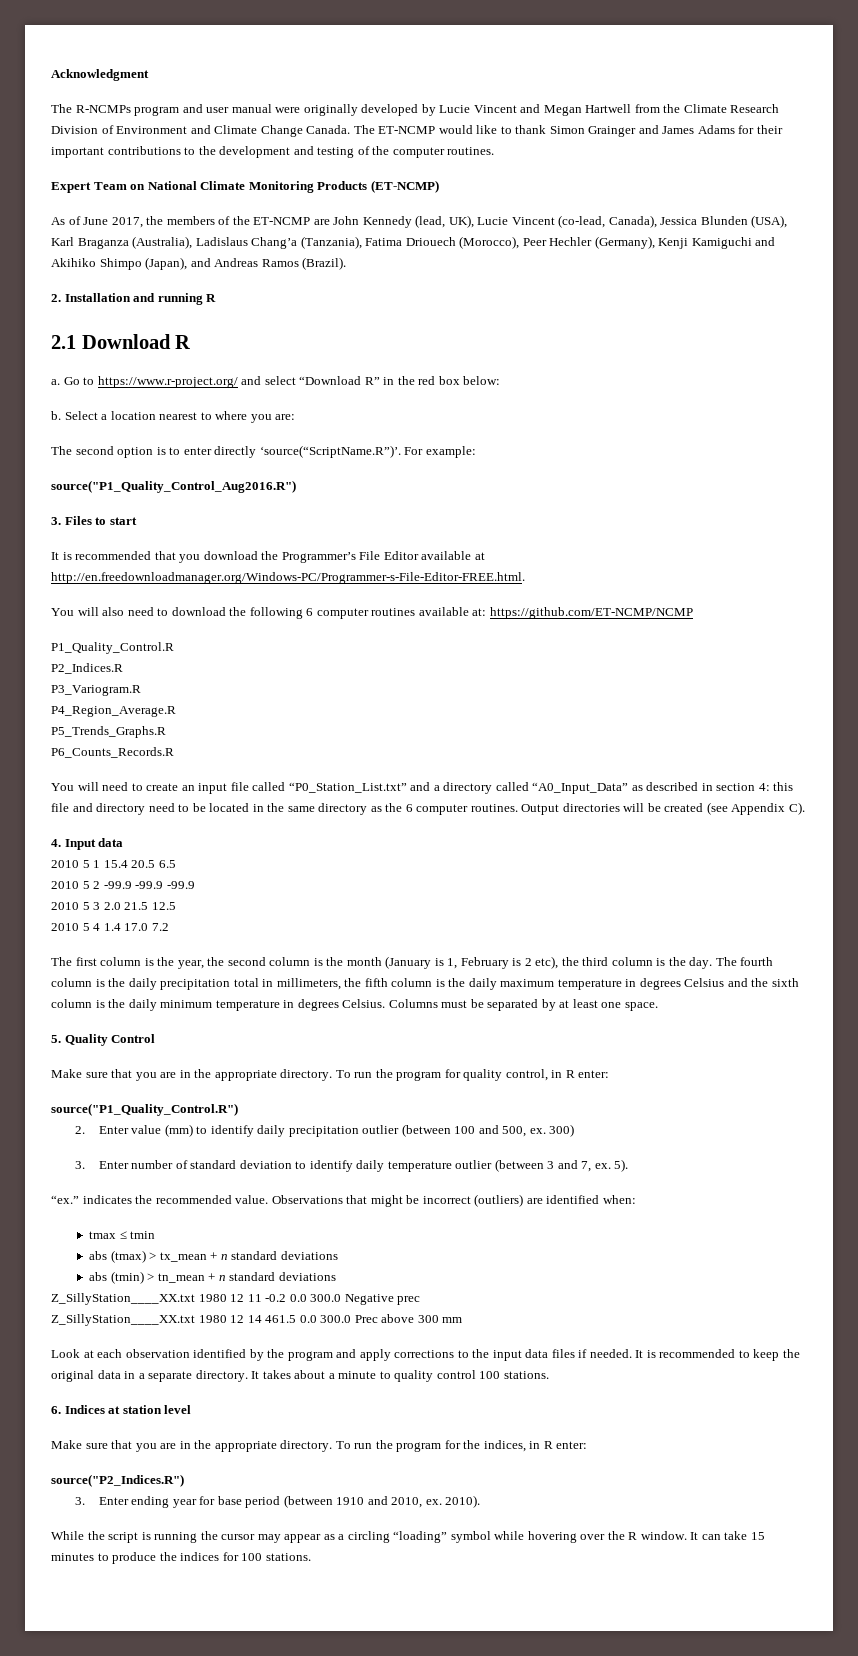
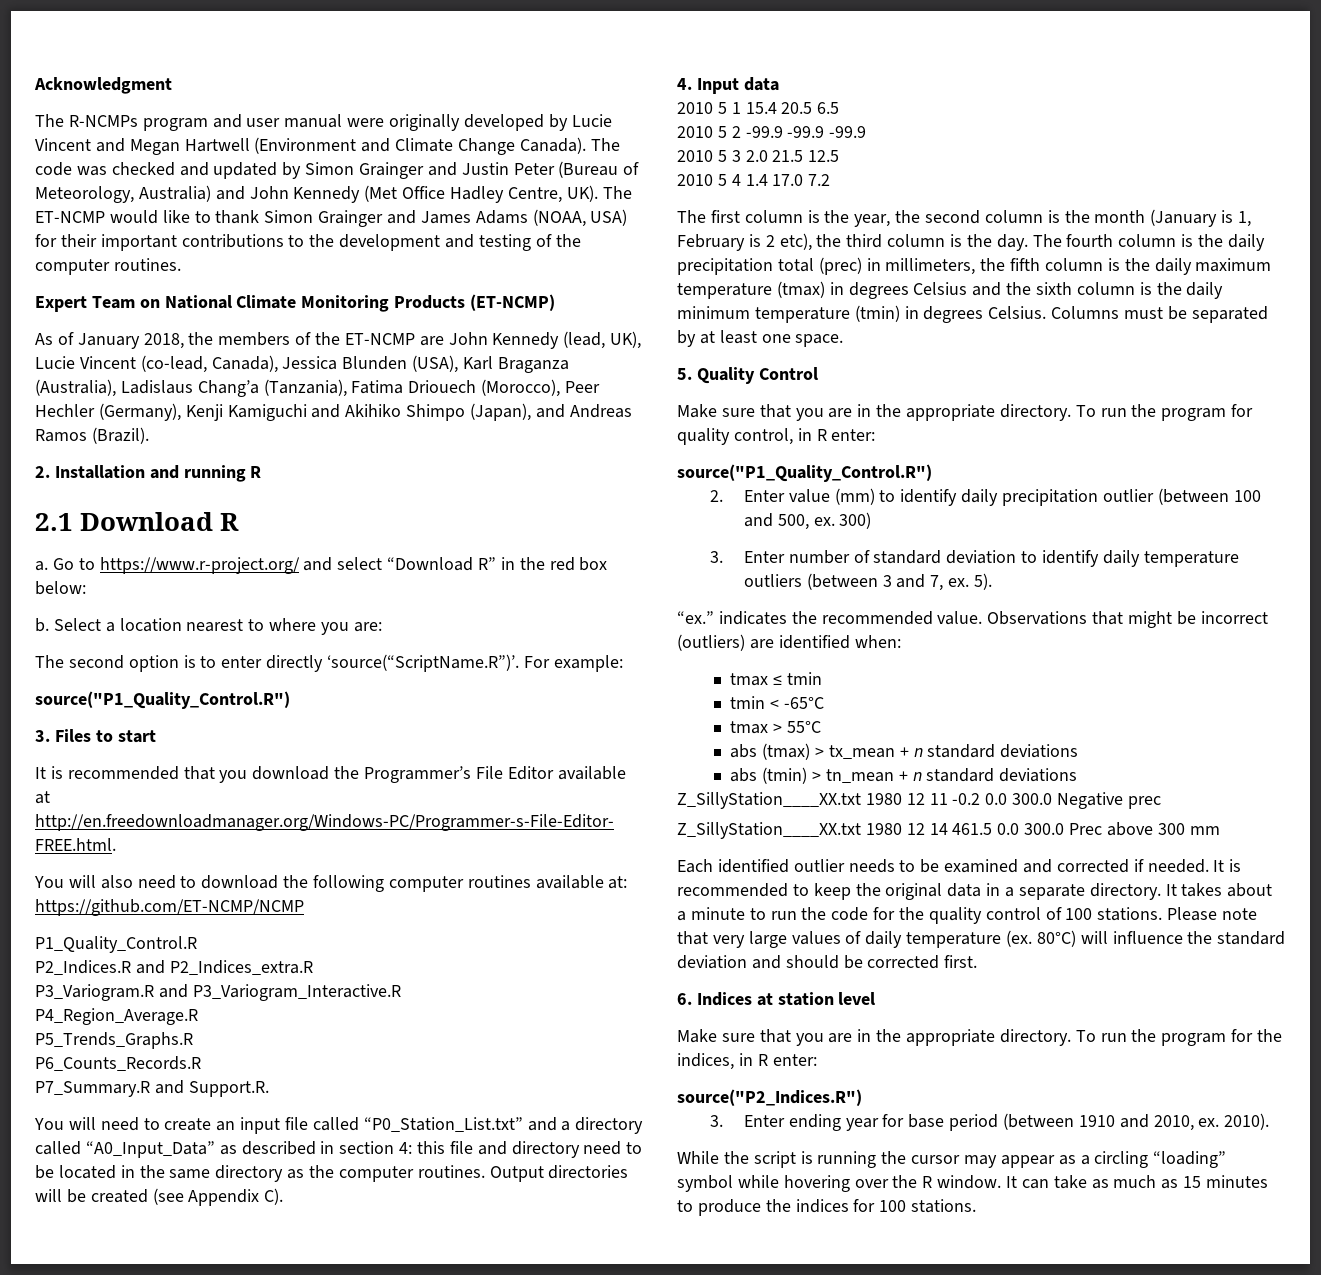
- The R-NCMPs program and user manual were originally developed by Lucie Vincent and Megan Hartwell from the Climate Research Division of Environment and Climate Change Canada. The ET-NCMP would like to thank Simon Grainger and James Adams for their important contributions to the development and testing of the computer routines.
+ The R-NCMPs program and user manual were originally developed by Lucie Vincent and Megan Hartwell (Environment and Climate Change Canada). The code was checked and updated by Simon Grainger and Justin Peter (Bureau of Meteorology, Australia) and John Kennedy (Met Office Hadley Centre, UK). The ET-NCMP would like to thank Simon Grainger and James Adams (NOAA, USA) for their important contributions to the development and testing of the computer routines.
- As of June 2017, the members of the ET-NCMP are John Kennedy (lead, UK), Lucie Vincent (co-lead, Canada), Jessica Blunden (USA), Karl Braganza (Australia), Ladislaus Chang’a (Tanzania), Fatima Driouech (Morocco), Peer Hechler (Germany), Kenji Kamiguchi and Akihiko Shimpo (Japan), and Andreas Ramos (Brazil).
+ As of January 2018, the members of the ET-NCMP are John Kennedy (lead, UK), Lucie Vincent (co-lead, Canada), Jessica Blunden (USA), Karl Braganza (Australia), Ladislaus Chang’a (Tanzania), Fatima Driouech (Morocco), Peer Hechler (Germany), Kenji Kamiguchi and Akihiko Shimpo (Japan), and Andreas Ramos (Brazil).
  The second option is to enter directly ‘source(“ScriptName.R”)’. For example:
- source("P1_Quality_Control_Aug2016.R")
+ source("P1_Quality_Control.R")
- You will also need to download the following 6 computer routines available at: https://github.com/ET-NCMP/NCMP
+ You will also need to download the following computer routines available at: https://github.com/ET-NCMP/NCMP
- P2_Indices.R
+ P2_Indices.R and P2_Indices_extra.R
- P3_Variogram.R
+ P3_Variogram.R and P3_Variogram_Interactive.R
+ P7_Summary.R and Support.R.
- You will need to create an input file called “P0_Station_List.txt” and a directory called “A0_Input_Data” as described in section 4: this file and directory need to be located in the same directory as the 6 computer routines.
+ You will need to create an input file called “P0_Station_List.txt” and a directory called “A0_Input_Data” as described in section 4: this file and directory need to be located in the same directory as the computer routines.
- The fourth column is the daily precipitation total in millimeters, the fifth column is the daily maximum temperature in degrees Celsius and the sixth column is the daily minimum temperature in degrees Celsius.
+ The fourth column is the daily precipitation total (prec) in millimeters, the fifth column is the daily maximum temperature (tmax) in degrees Celsius and the sixth column is the daily minimum temperature (tmin) in degrees Celsius.
- 3. Enter number of standard deviation to identify daily temperature outlier (between 3 and 7, ex.
+ 3. Enter number of standard deviation to identify daily temperature outliers (between 3 and 7, ex.
+ tmin < -65°C
+ tmax > 55°C
- Look at each observation identified by the program and apply corrections to the input data files if needed.
+ Each identified outlier needs to be examined and corrected if needed.
- It takes about a minute to quality control 100 stations.
+ It takes about a minute to run the code for the quality control of 100 stations. Please note that very large values of daily temperature (ex. 80°C) will influence the standard deviation and should be corrected first.
- It can take 15 minutes to produce the indices for 100 stations.
+ It can take as much as 15 minutes to produce the indices for 100 stations.

